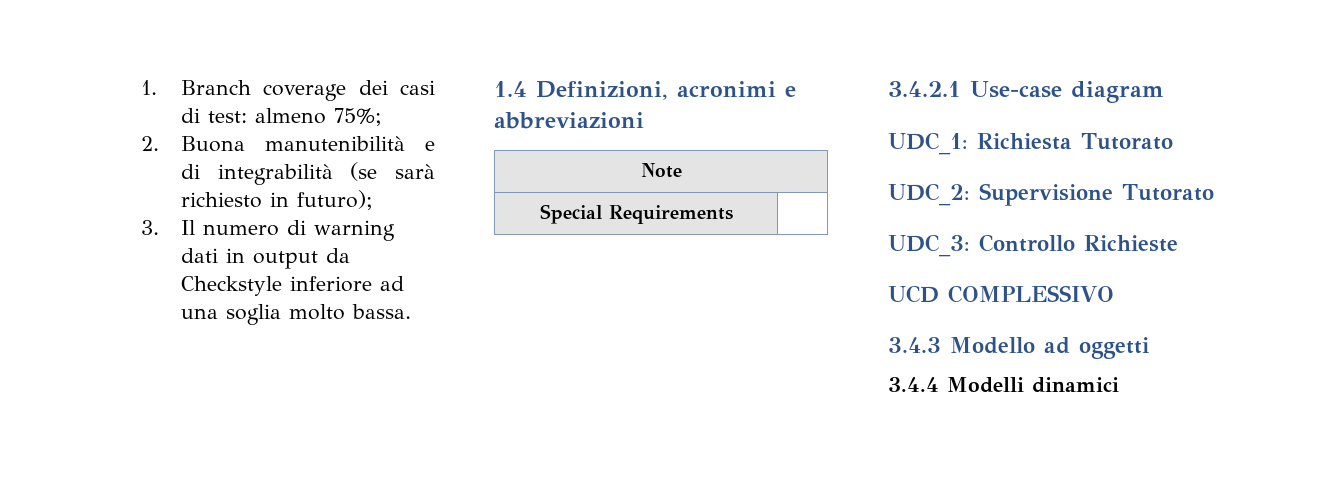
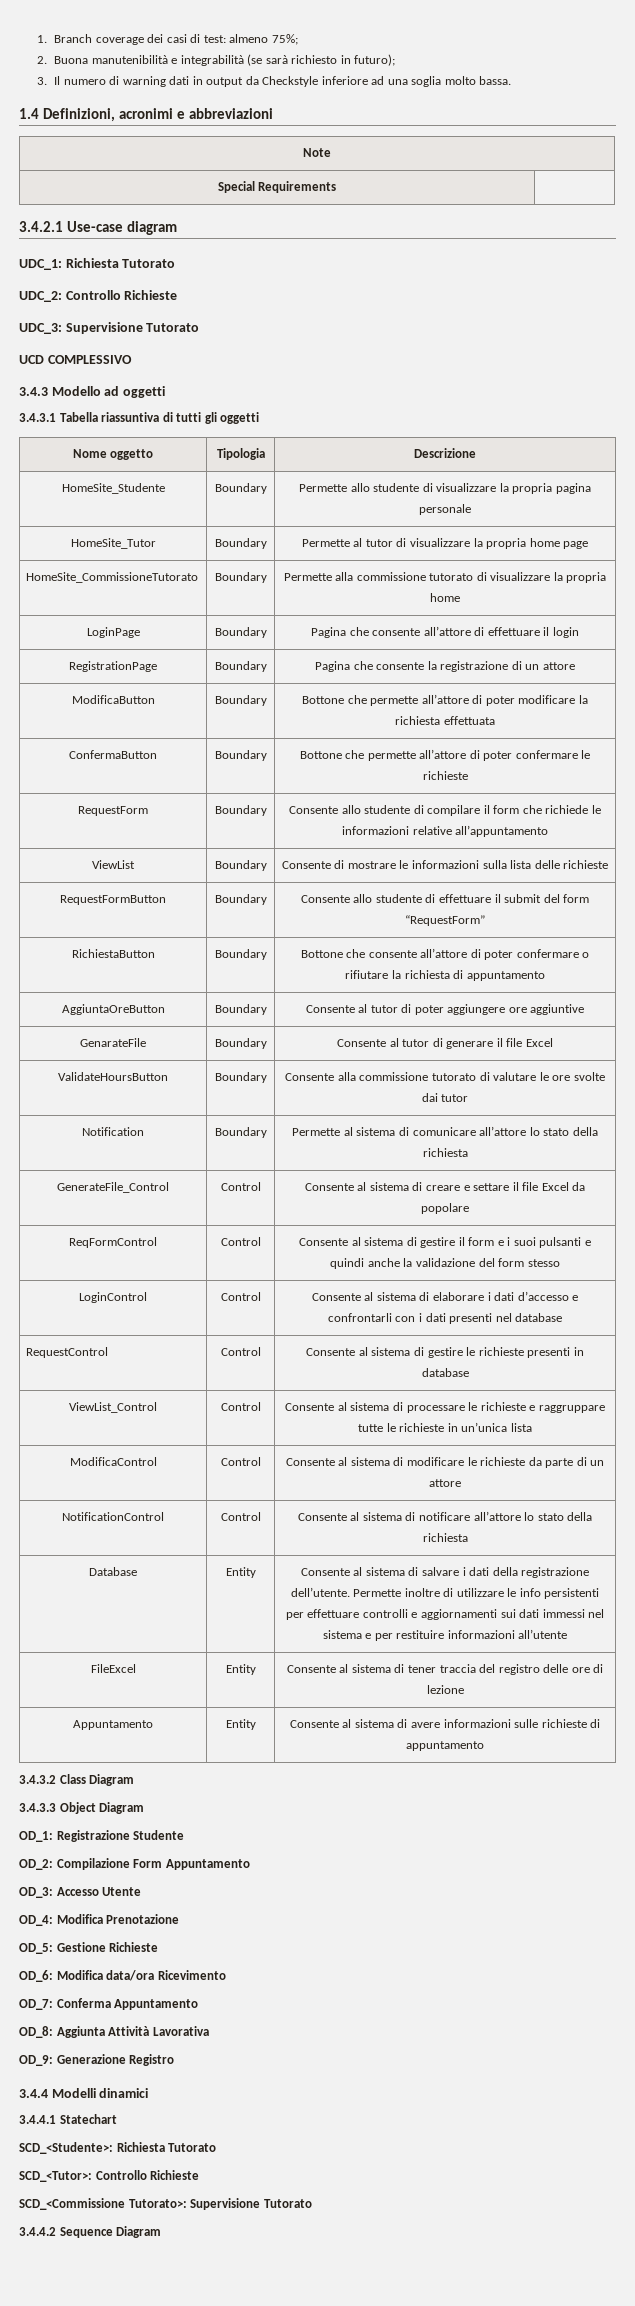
- 2. Buona manutenibilità e di integrabilità (se sarà richiesto in futuro);
+ 2. Buona manutenibilità e integrabilità (se sarà richiesto in futuro);
- UDC_2: Supervisione Tutorato
- UDC_3: Controllo Richieste
+ UDC_2: Controllo Richieste
+ UDC_3: Supervisione Tutorato
+ 3.4.3.1 Tabella riassuntiva di tutti gli oggetti
+ Nome oggetto | Tipologia | Descrizione
+ HomeSite_Studente | Boundary | Permette allo studente di visualizzare la propria pagina personale
+ HomeSite_Tutor | Boundary | Permette al tutor di visualizzare la propria home page
+ HomeSite_CommissioneTutorato | Boundary | Permette alla commissione tutorato di visualizzare la propria home
+ LoginPage | Boundary | Pagina che consente all’attore di effettuare il login
+ RegistrationPage | Boundary | Pagina che consente la registrazione di un attore
+ ModificaButton | Boundary | Bottone che permette all’attore di poter modificare la richiesta effettuata
+ ConfermaButton | Boundary | Bottone che permette all’attore di poter confermare le richieste
+ RequestForm | Boundary | Consente allo studente di compilare il form che richiede le informazioni relative all’appuntamento
+ ViewList | Boundary | Consente di mostrare le informazioni sulla lista delle richieste
+ RequestFormButton | Boundary | Consente allo studente di effettuare il submit del form “RequestForm”
+ RichiestaButton | Boundary | Bottone che consente all’attore di poter confermare o rifiutare la richiesta di appuntamento
+ AggiuntaOreButton | Boundary | Consente al tutor di poter aggiungere ore aggiuntive
+ GenarateFile | Boundary | Consente al tutor di generare il file Excel
+ ValidateHoursButton | Boundary | Consente alla commissione tutorato di valutare le ore svolte dai tutor
+ Notification | Boundary | Permette al sistema di comunicare all’attore lo stato della richiesta
+ GenerateFile_Control | Control | Consente al sistema di creare e settare il file Excel da popolare
+ ReqFormControl | Control | Consente al sistema di gestire il form e i suoi pulsanti e quindi anche la validazione del form stesso
+ LoginControl | Control | Consente al sistema di elaborare i dati d’accesso e confrontarli con i dati presenti nel database
+ RequestControl | Control | Consente al sistema di gestire le richieste presenti in database
+ ViewList_Control | Control | Consente al sistema di processare le richieste e raggruppare tutte le richieste in un’unica lista
+ ModificaControl | Control | Consente al sistema di modificare le richieste da parte di un attore
+ NotificationControl | Control | Consente al sistema di notificare all’attore lo stato della richiesta
+ Database | Entity | Consente al sistema di salvare i dati della registrazione dell’utente. Permette inoltre di utilizzare le info persistenti per effettuare controlli e aggiornamenti sui dati immessi nel sistema e per restituire informazioni all’utente
+ FileExcel | Entity | Consente al sistema di tener traccia del registro delle ore di lezione
+ Appuntamento | Entity | Consente al sistema di avere informazioni sulle richieste di appuntamento
+ 3.4.3.2 Class Diagram
+ 3.4.3.3 Object Diagram
+ OD_1: Registrazione Studente
+ OD_2: Compilazione Form Appuntamento
+ OD_3: Accesso Utente
+ OD_4: Modifica Prenotazione
+ OD_5: Gestione Richieste
+ OD_6: Modifica data/ora Ricevimento
+ OD_7: Conferma Appuntamento
+ OD_8: Aggiunta Attività Lavorativa
+ OD_9: Generazione Registro
  3.4.4 Modelli dinamici
+ 3.4.4.1 Statechart
+ SCD_<Studente>: Richiesta Tutorato
+ SCD_<Tutor>: Controllo Richieste
+ SCD_<Commissione Tutorato>: Supervisione Tutorato
+ 3.4.4.2 Sequence Diagram

